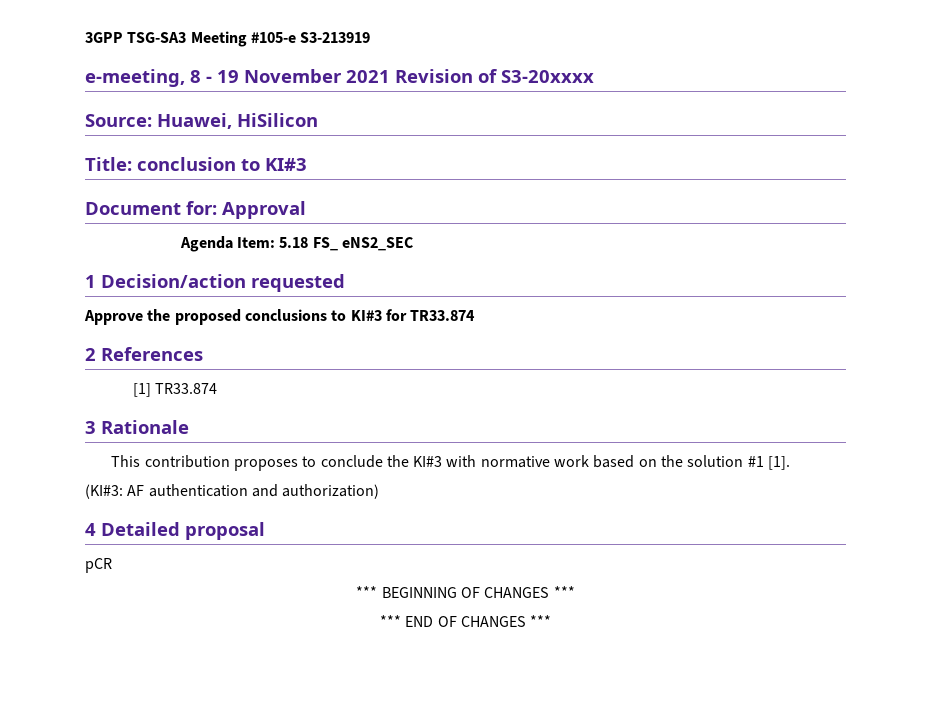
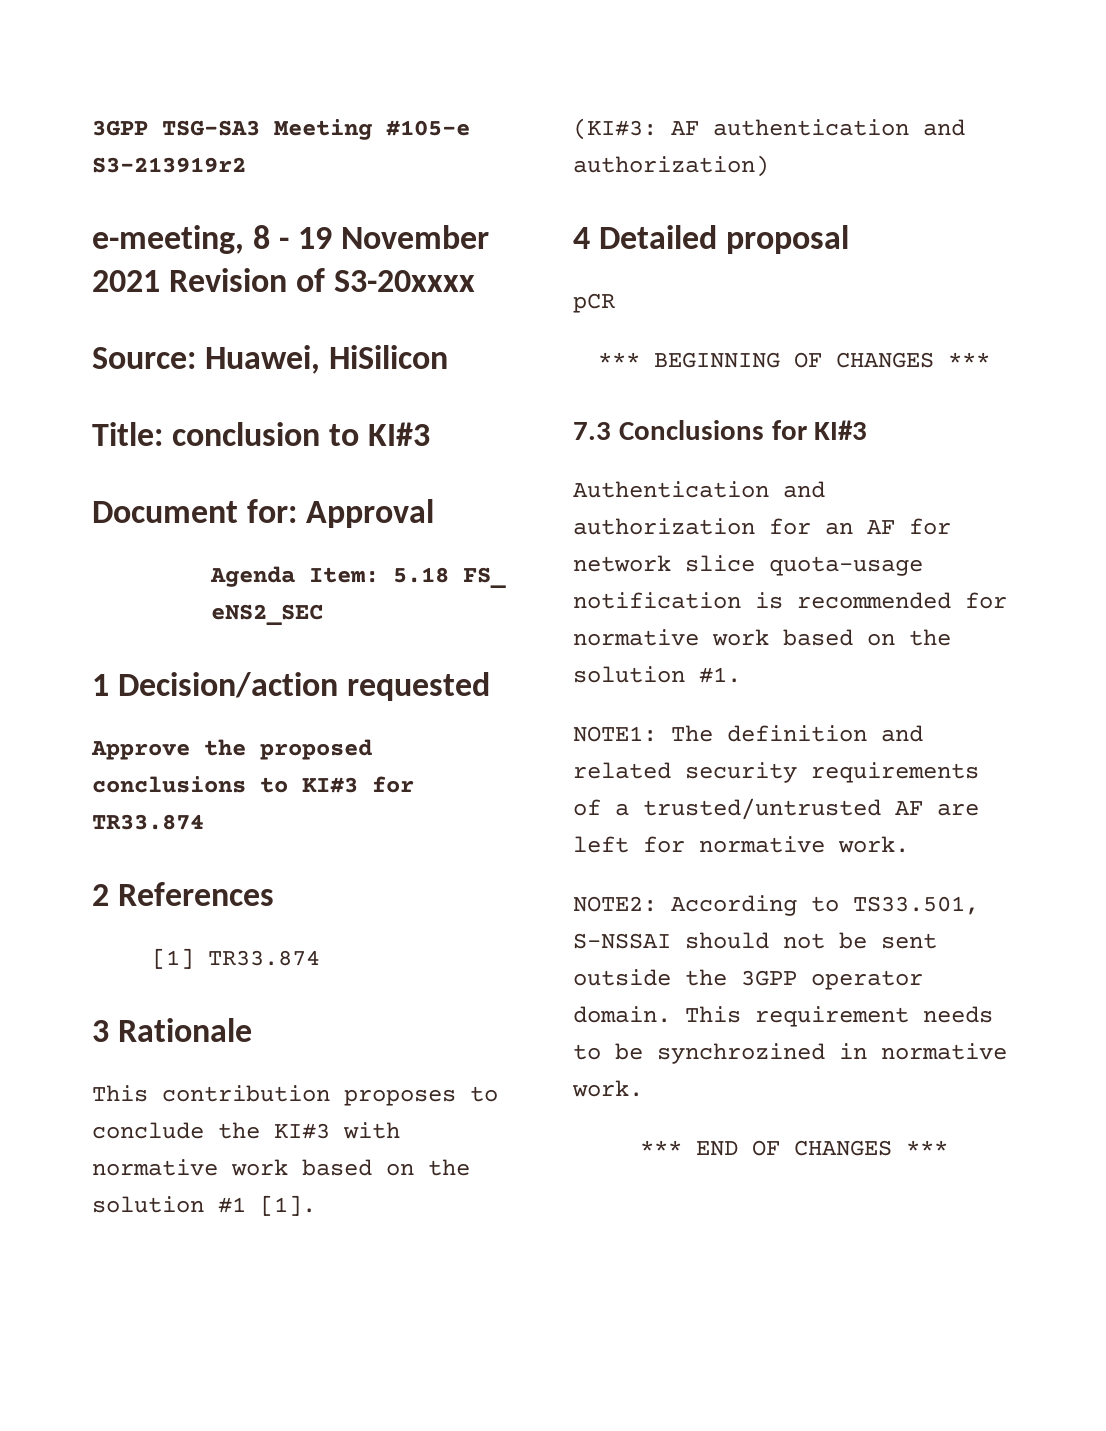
- 3GPP TSG-SA3 Meeting #105-e S3-213919
+ 3GPP TSG-SA3 Meeting #105-e S3-213919r2
+ 7.3 Conclusions for KI#3
+ Authentication and authorization for an AF for network slice quota-usage notification is recommended for normative work based on the solution #1.
+ NOTE1: The definition and related security requirements of a trusted/untrusted AF are left for normative work.
+ NOTE2: According to TS33.501, S-NSSAI should not be sent outside the 3GPP operator domain. This requirement needs to be synchrozined in normative work.

